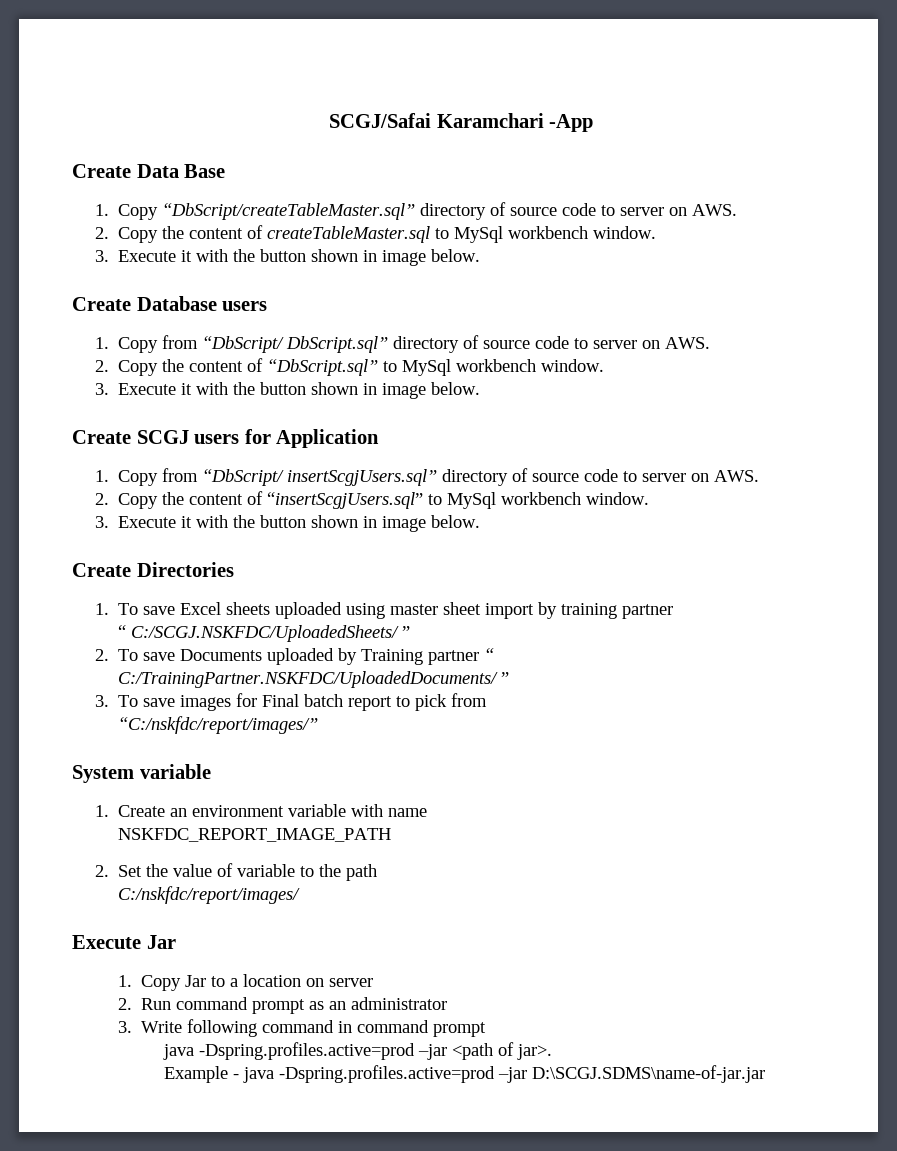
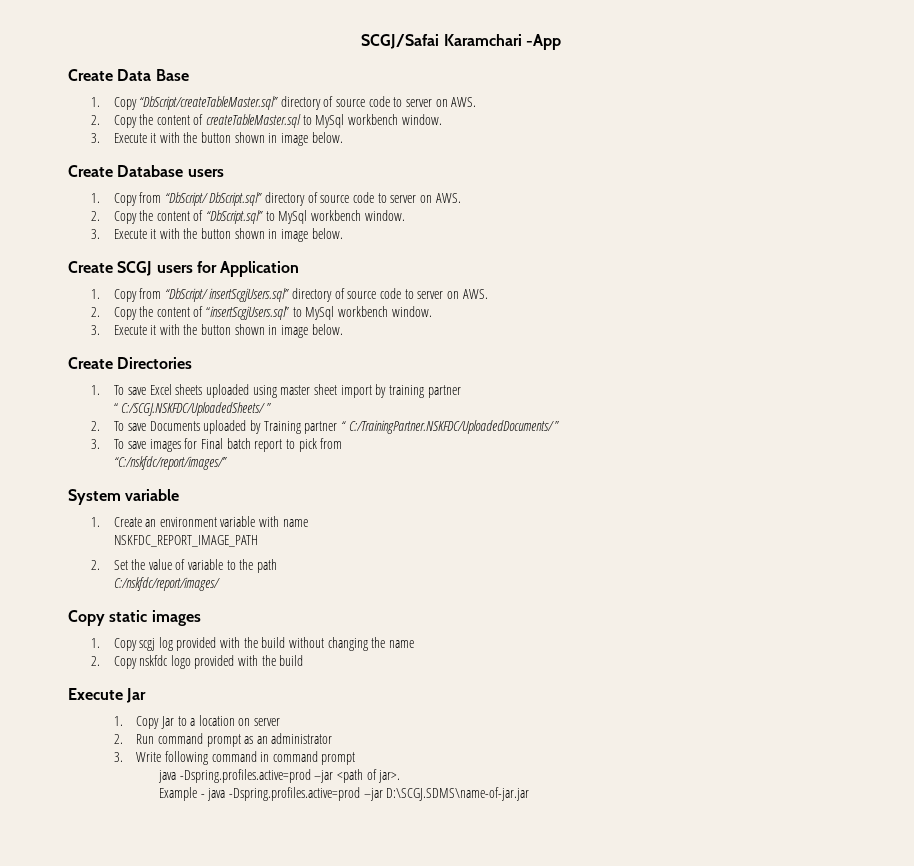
+ Copy static images
+ 1. Copy scgj log provided with the build without changing the name
+ 2. Copy nskfdc logo provided with the build

